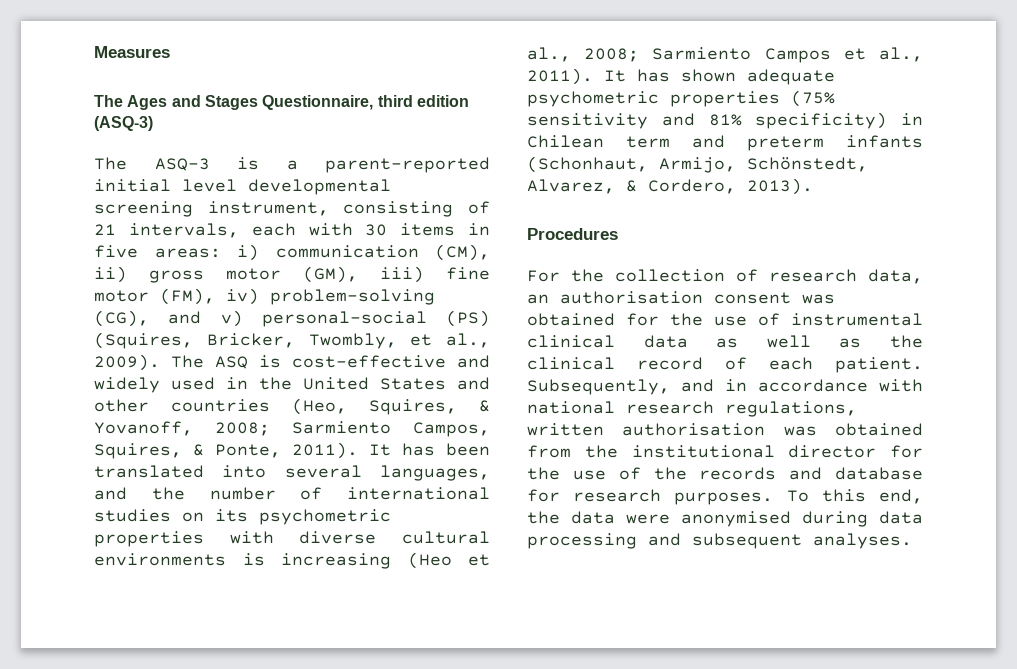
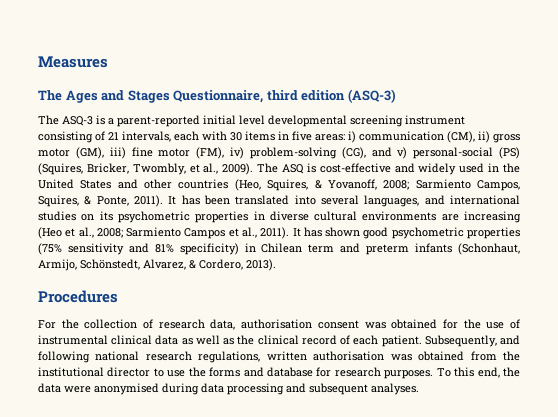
- The ASQ-3 is a parent-reported initial level developmental screening instrument, consisting of 21 intervals, each with 30 items in five areas: i) communication (CM), ii) gross motor (GM), iii) fine motor (FM), iv) problem-solving (CG), and v) personal-social (PS) (Squires, Bricker, Twombly, et al., 2009).
+ The ASQ-3 is a parent-reported initial level developmental screening instrument consisting of 21 intervals, each with 30 items in five areas: i) communication (CM), ii) gross motor (GM), iii) fine motor (FM), iv) problem-solving (CG), and v) personal-social (PS) (Squires, Bricker, Twombly, et al., 2009).
- It has been translated into several languages, and the number of international studies on its psychometric properties with diverse cultural environments is increasing (Heo et al., 2008; Sarmiento Campos et al., 2011).
+ It has been translated into several languages, and international studies on its psychometric properties in diverse cultural environments are increasing (Heo et al., 2008; Sarmiento Campos et al., 2011).
- It has shown adequate psychometric properties (75% sensitivity and 81% specificity) in Chilean term and preterm infants (Schonhaut, Armijo, Schönstedt, Alvarez, & Cordero, 2013).
+ It has shown good psychometric properties (75% sensitivity and 81% specificity) in Chilean term and preterm infants (Schonhaut, Armijo, Schönstedt, Alvarez, & Cordero, 2013).
- For the collection of research data, an authorisation consent was obtained for the use of instrumental clinical data as well as the clinical record of each patient.
+ For the collection of research data, authorisation consent was obtained for the use of instrumental clinical data as well as the clinical record of each patient.
- Subsequently, and in accordance with national research regulations, written authorisation was obtained from the institutional director for the use of the records and database for research purposes.
+ Subsequently, and following national research regulations, written authorisation was obtained from the institutional director to use the forms and database for research purposes.

